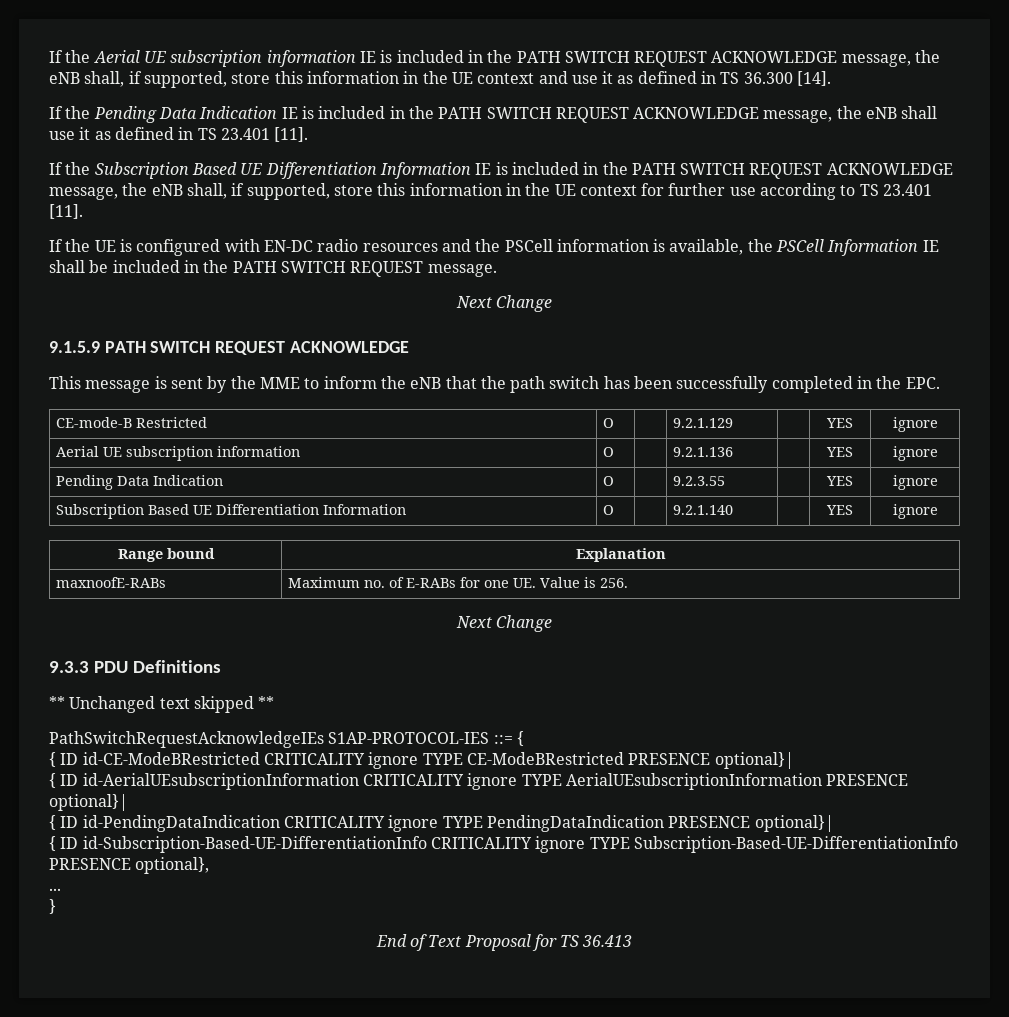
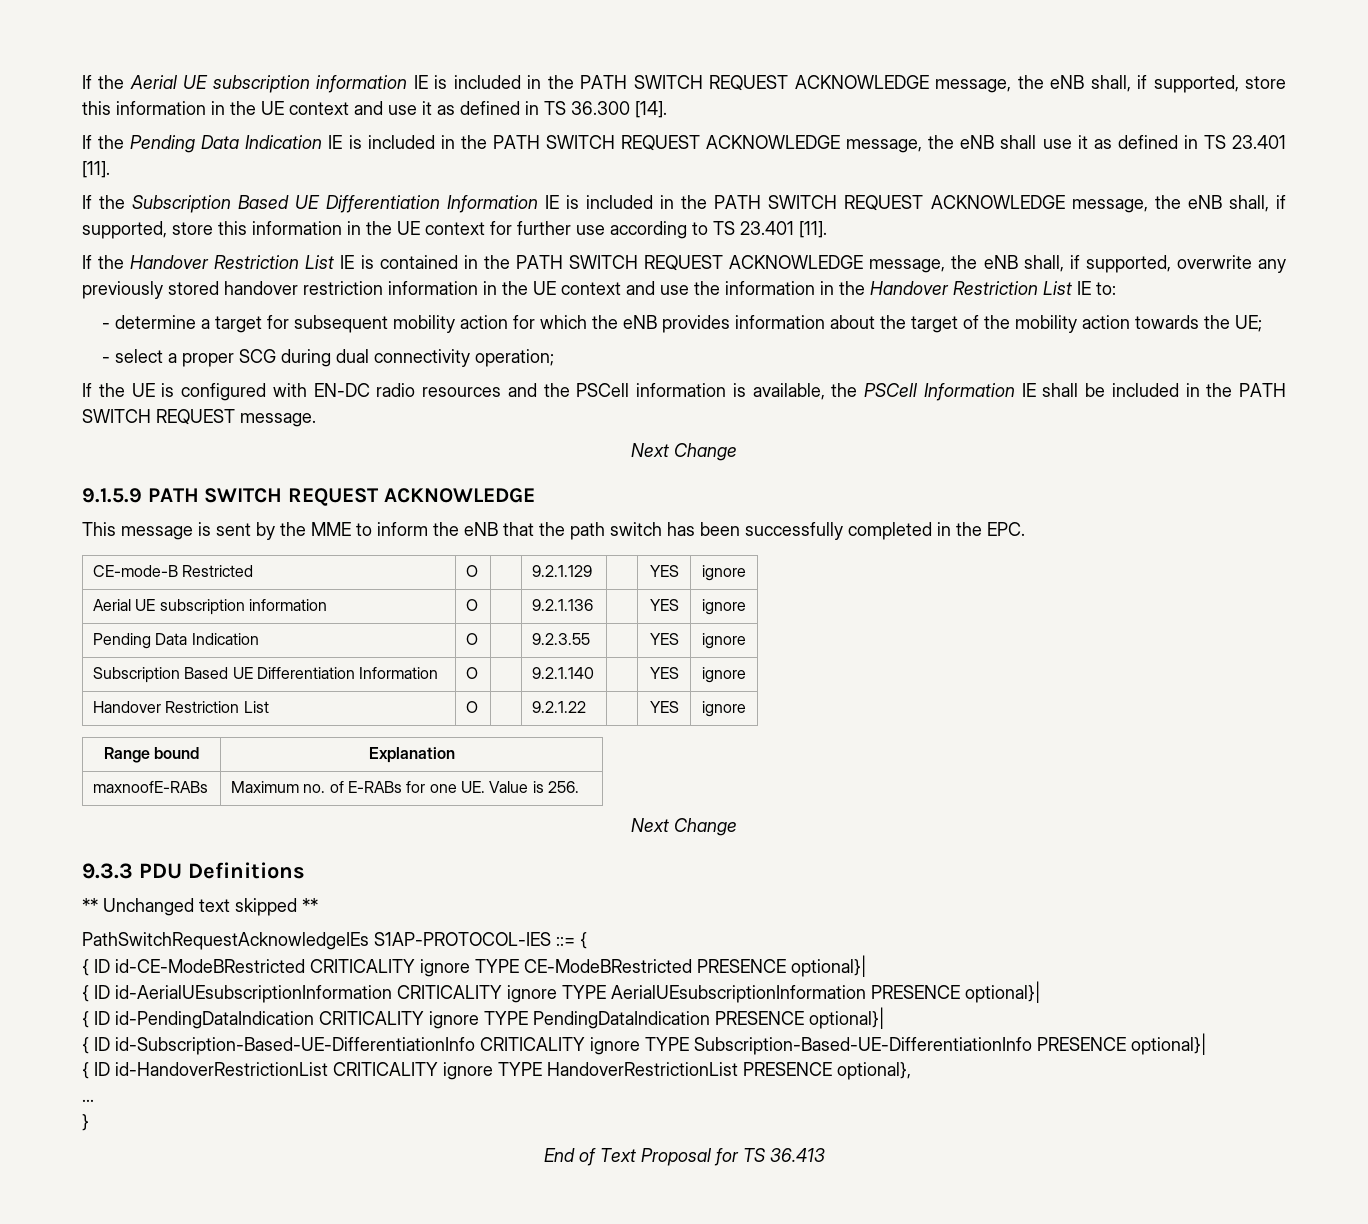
+ If the Handover Restriction List IE is contained in the PATH SWITCH REQUEST ACKNOWLEDGE message, the eNB shall, if supported, overwrite any previously stored handover restriction information in the UE context and use the information in the Handover Restriction List IE to:
+ - determine a target for subsequent mobility action for which the eNB provides information about the target of the mobility action towards the UE;
+ - select a proper SCG during dual connectivity operation;
+ Handover Restriction List | O | | 9.2.1.22 | | YES | ignore
- { ID id-Subscription-Based-UE-DifferentiationInfo CRITICALITY ignore TYPE Subscription-Based-UE-DifferentiationInfo PRESENCE optional},
+ { ID id-Subscription-Based-UE-DifferentiationInfo CRITICALITY ignore TYPE Subscription-Based-UE-DifferentiationInfo PRESENCE optional}|
+ { ID id-HandoverRestrictionList CRITICALITY ignore TYPE HandoverRestrictionList PRESENCE optional},

